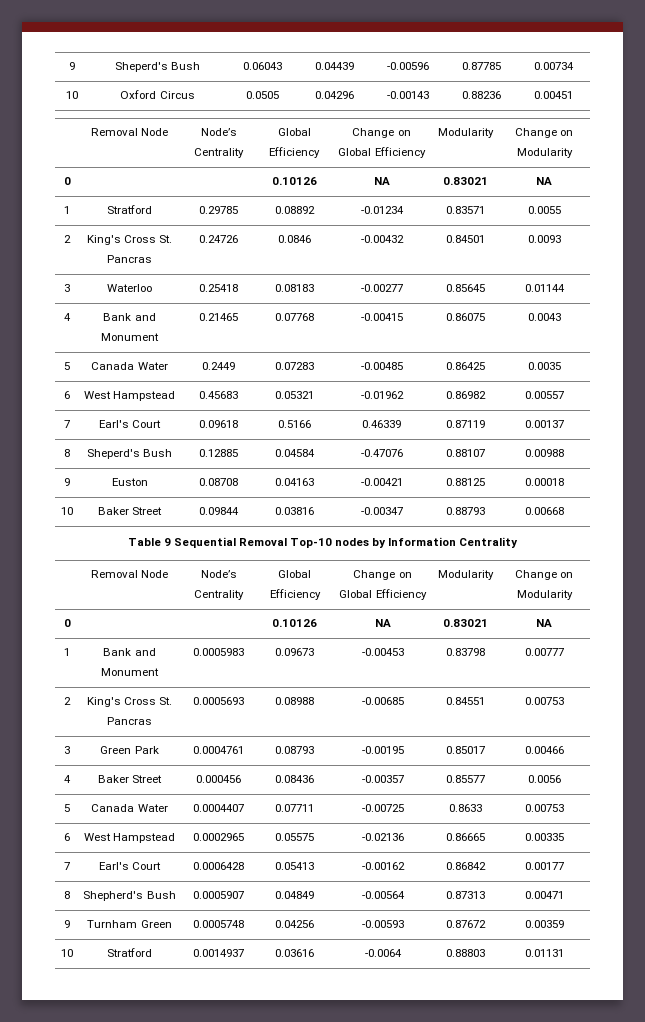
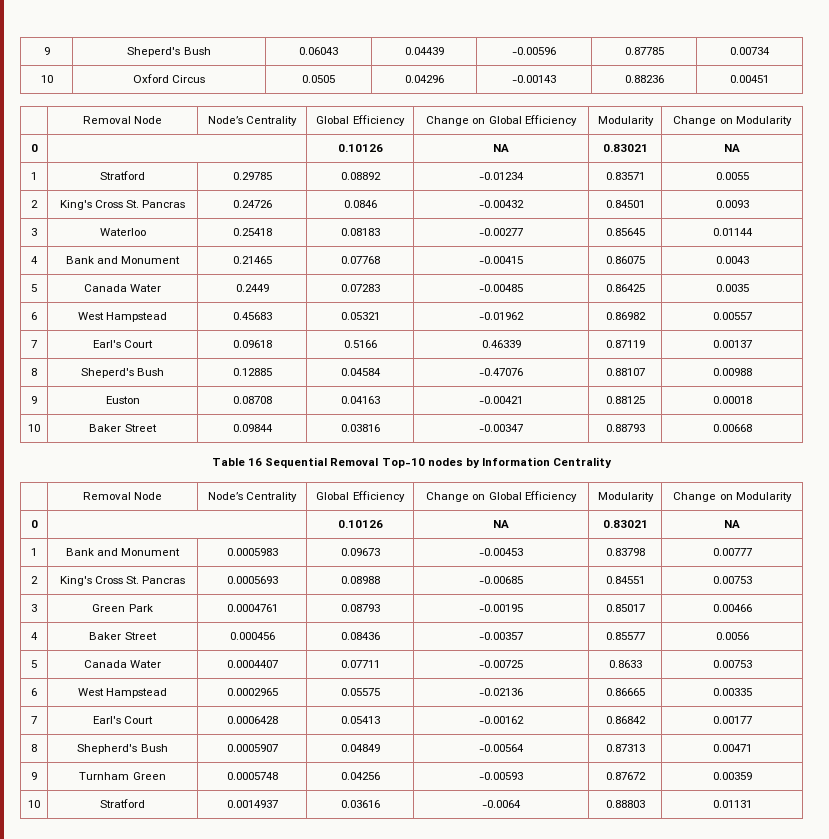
- Table 9 Sequential Removal Top-10 nodes by Information Centrality
+ Table 16 Sequential Removal Top-10 nodes by Information Centrality

